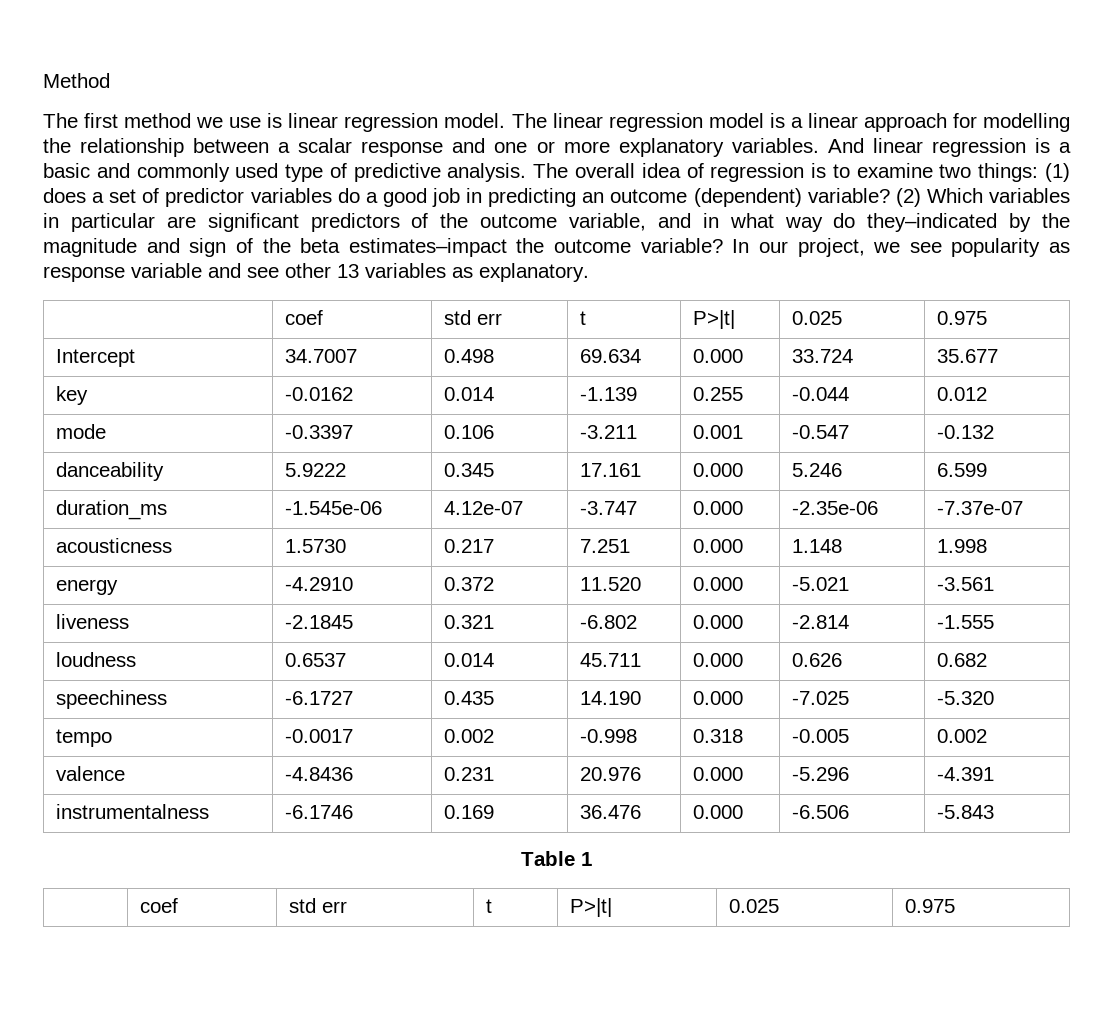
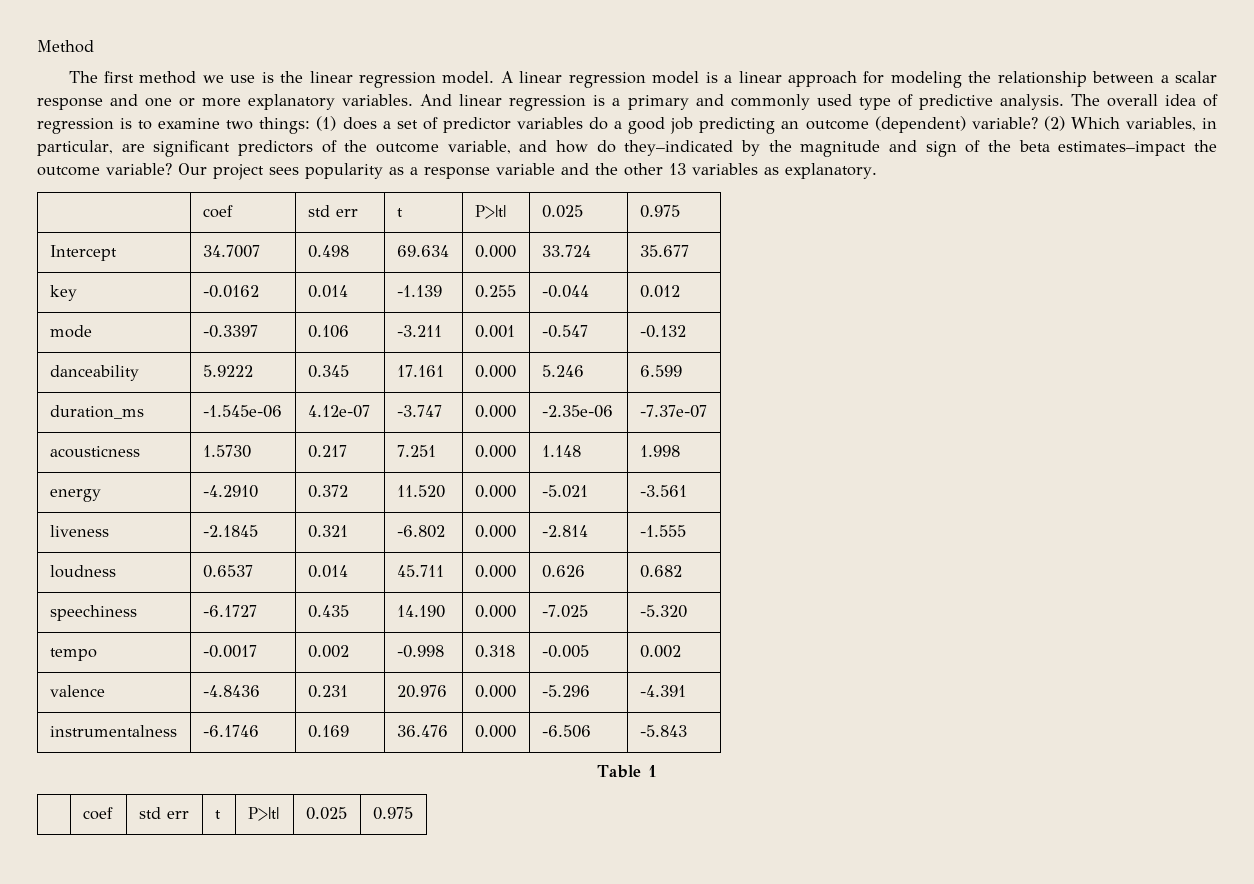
- The first method we use is linear regression model.
+ The first method we use is the linear regression model.
- The linear regression model is a linear approach for modelling the relationship between a scalar response and one or more explanatory variables.
+ A linear regression model is a linear approach for modeling the relationship between a scalar response and one or more explanatory variables.
- And linear regression is a basic and commonly used type of predictive analysis.
+ And linear regression is a primary and commonly used type of predictive analysis.
- The overall idea of regression is to examine two things: (1) does a set of predictor variables do a good job in predicting an outcome (dependent) variable?
+ The overall idea of regression is to examine two things: (1) does a set of predictor variables do a good job predicting an outcome (dependent) variable?
- (2) Which variables in particular are significant predictors of the outcome variable, and in what way do they–indicated by the magnitude and sign of the beta estimates–impact the outcome variable?
+ (2) Which variables, in particular, are significant predictors of the outcome variable, and how do they–indicated by the magnitude and sign of the beta estimates–impact the outcome variable?
- In our project, we see popularity as response variable and see other 13 variables as explanatory.
+ Our project sees popularity as a response variable and the other 13 variables as explanatory.

